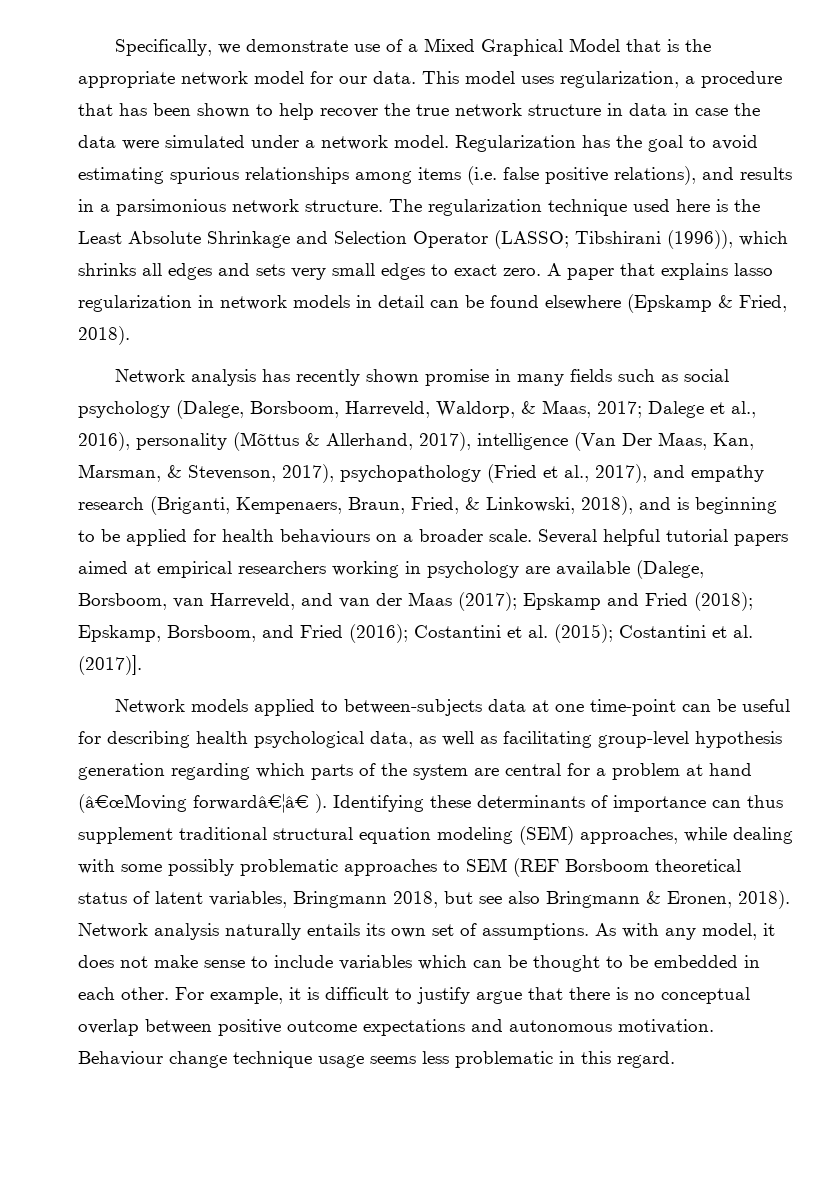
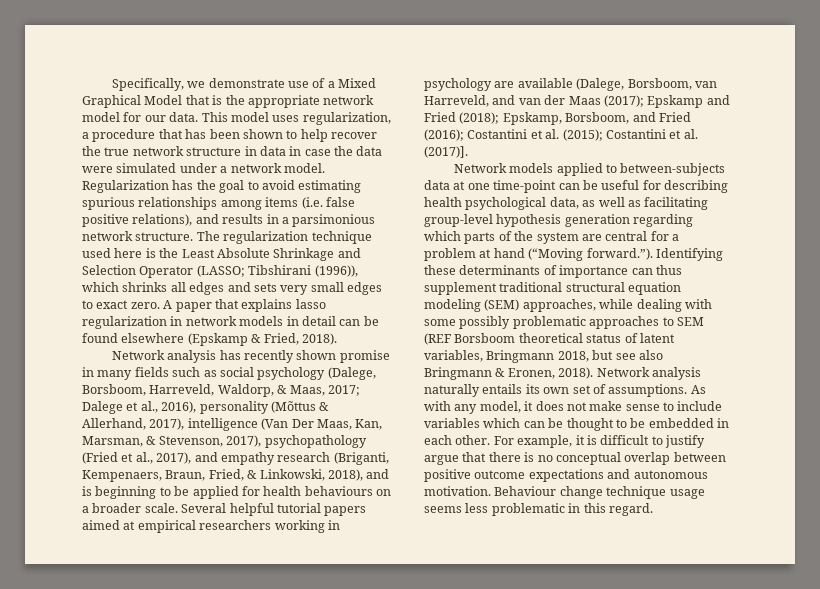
- Network models applied to between-subjects data at one time-point can be useful for describing health psychological data, as well as facilitating group-level hypothesis generation regarding which parts of the system are central for a problem at hand (â€œMoving forwardâ€¦â€ ). Identifying these determinants of importance can thus supplement traditional structural equation modeling (SEM) approaches, while dealing with some possibly problematic approaches to SEM (REF Borsboom theoretical status of latent variables, Bringmann 2018, but see also Bringmann & Eronen, 2018).
+ Network models applied to between-subjects data at one time-point can be useful for describing health psychological data, as well as facilitating group-level hypothesis generation regarding which parts of the system are central for a problem at hand (“Moving forward.”). Identifying these determinants of importance can thus supplement traditional structural equation modeling (SEM) approaches, while dealing with some possibly problematic approaches to SEM (REF Borsboom theoretical status of latent variables, Bringmann 2018, but see also Bringmann & Eronen, 2018).

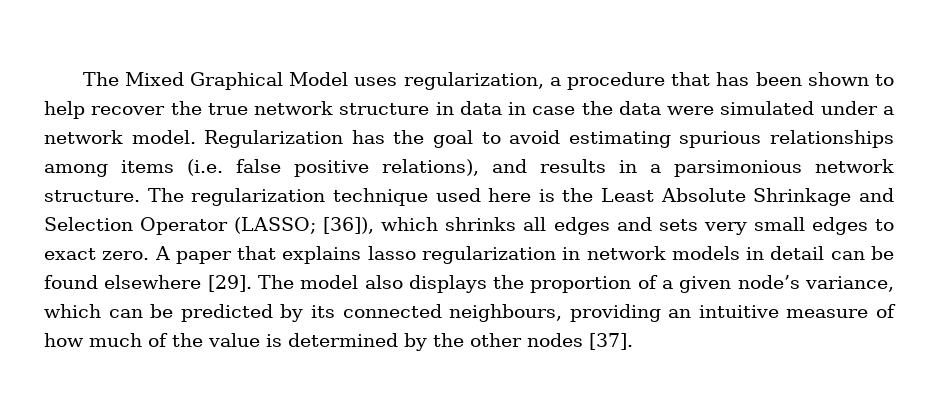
- Specifically, we demonstrate use of a Mixed Graphical Model that is the appropriate network model for our data. This model uses regularization, a procedure that has been shown to help recover the true network structure in data in case the data were simulated under a network model.
+ The Mixed Graphical Model uses regularization, a procedure that has been shown to help recover the true network structure in data in case the data were simulated under a network model.
- The regularization technique used here is the Least Absolute Shrinkage and Selection Operator (LASSO; Tibshirani (1996)), which shrinks all edges and sets very small edges to exact zero.
+ The regularization technique used here is the Least Absolute Shrinkage and Selection Operator (LASSO; [36]), which shrinks all edges and sets very small edges to exact zero.
- A paper that explains lasso regularization in network models in detail can be found elsewhere (Epskamp & Fried, 2018).
- Network analysis has recently shown promise in many fields such as social psychology (Dalege, Borsboom, Harreveld, Waldorp, & Maas, 2017; Dalege et al., 2016), personality (Mõttus & Allerhand, 2017), intelligence (Van Der Maas, Kan, Marsman, & Stevenson, 2017), psychopathology (Fried et al., 2017), and empathy research (Briganti, Kempenaers, Braun, Fried, & Linkowski, 2018), and is beginning to be applied for health behaviours on a broader scale. Several helpful tutorial papers aimed at empirical researchers working in psychology are available (Dalege, Borsboom, van Harreveld, and van der Maas (2017); Epskamp and Fried (2018); Epskamp, Borsboom, and Fried (2016); Costantini et al. (2015); Costantini et al. (2017)].
- Network models applied to between-subjects data at one time-point can be useful for describing health psychological data, as well as facilitating group-level hypothesis generation regarding which parts of the system are central for a problem at hand (“Moving forward.”). Identifying these determinants of importance can thus supplement traditional structural equation modeling (SEM) approaches, while dealing with some possibly problematic approaches to SEM (REF Borsboom theoretical status of latent variables, Bringmann 2018, but see also Bringmann & Eronen, 2018). Network analysis naturally entails its own set of assumptions. As with any model, it does not make sense to include variables which can be thought to be embedded in each other. For example, it is difficult to justify argue that there is no conceptual overlap between positive outcome expectations and autonomous motivation. Behaviour change technique usage seems less problematic in this regard.
+ A paper that explains lasso regularization in network models in detail can be found elsewhere [29]. The model also displays the proportion of a given node’s variance, which can be predicted by its connected neighbours, providing an intuitive measure of how much of the value is determined by the other nodes [37].

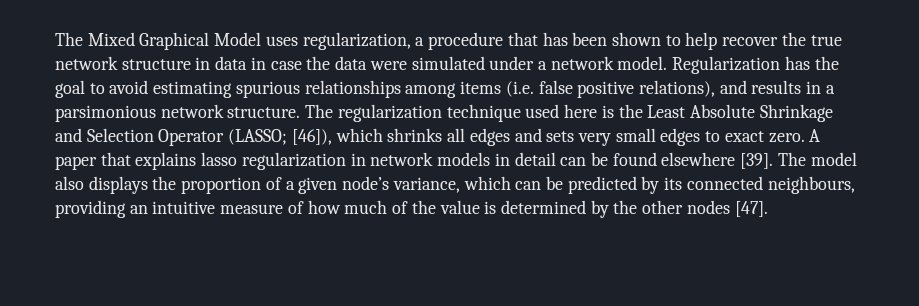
- The regularization technique used here is the Least Absolute Shrinkage and Selection Operator (LASSO; [36]), which shrinks all edges and sets very small edges to exact zero.
+ The regularization technique used here is the Least Absolute Shrinkage and Selection Operator (LASSO; [46]), which shrinks all edges and sets very small edges to exact zero.
- A paper that explains lasso regularization in network models in detail can be found elsewhere [29].
+ A paper that explains lasso regularization in network models in detail can be found elsewhere [39].
- The model also displays the proportion of a given node’s variance, which can be predicted by its connected neighbours, providing an intuitive measure of how much of the value is determined by the other nodes [37].
+ The model also displays the proportion of a given node’s variance, which can be predicted by its connected neighbours, providing an intuitive measure of how much of the value is determined by the other nodes [47].

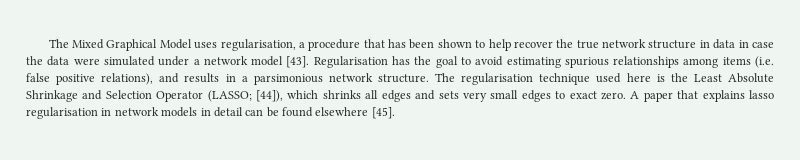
- The Mixed Graphical Model uses regularization, a procedure that has been shown to help recover the true network structure in data in case the data were simulated under a network model. Regularization has the goal to avoid estimating spurious relationships among items (i.e. false positive relations), and results in a parsimonious network structure.
+ The Mixed Graphical Model uses regularisation, a procedure that has been shown to help recover the true network structure in data in case the data were simulated under a network model [43]. Regularisation has the goal to avoid estimating spurious relationships among items (i.e. false positive relations), and results in a parsimonious network structure.
- The regularization technique used here is the Least Absolute Shrinkage and Selection Operator (LASSO; [46]), which shrinks all edges and sets very small edges to exact zero.
+ The regularisation technique used here is the Least Absolute Shrinkage and Selection Operator (LASSO; [44]), which shrinks all edges and sets very small edges to exact zero.
- A paper that explains lasso regularization in network models in detail can be found elsewhere [39]. The model also displays the proportion of a given node’s variance, which can be predicted by its connected neighbours, providing an intuitive measure of how much of the value is determined by the other nodes [47].
+ A paper that explains lasso regularisation in network models in detail can be found elsewhere [45].

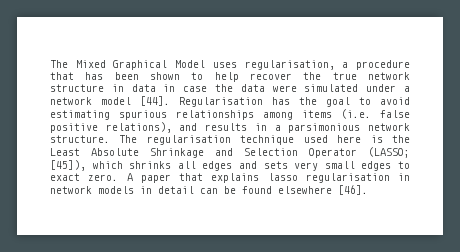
- The Mixed Graphical Model uses regularisation, a procedure that has been shown to help recover the true network structure in data in case the data were simulated under a network model [43].
+ The Mixed Graphical Model uses regularisation, a procedure that has been shown to help recover the true network structure in data in case the data were simulated under a network model [44].
- The regularisation technique used here is the Least Absolute Shrinkage and Selection Operator (LASSO; [44]), which shrinks all edges and sets very small edges to exact zero.
+ The regularisation technique used here is the Least Absolute Shrinkage and Selection Operator (LASSO; [45]), which shrinks all edges and sets very small edges to exact zero.
- A paper that explains lasso regularisation in network models in detail can be found elsewhere [45].
+ A paper that explains lasso regularisation in network models in detail can be found elsewhere [46].

